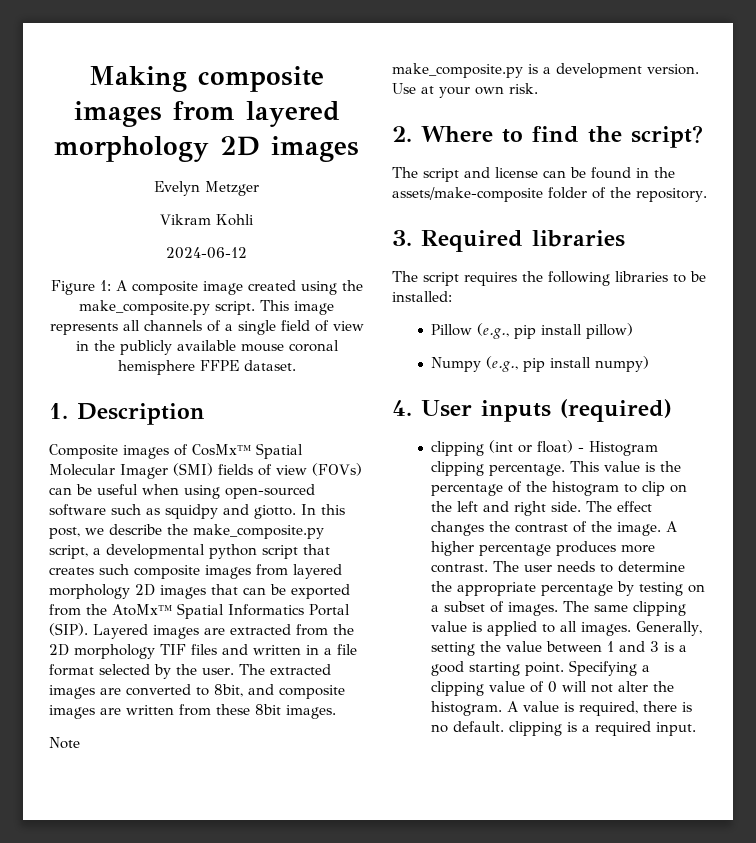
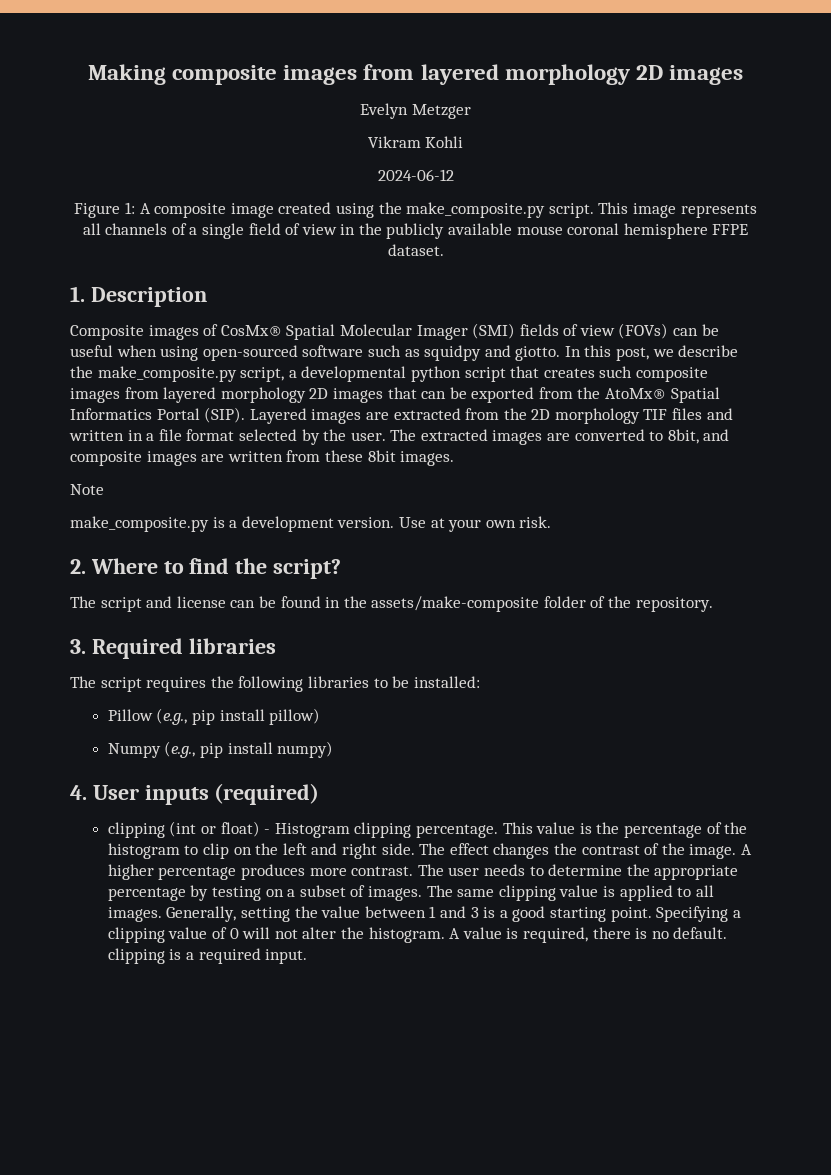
- Composite images of CosMx™ Spatial Molecular Imager (SMI) fields of view (FOVs) can be useful when using open-sourced software such as squidpy and giotto.
+ Composite images of CosMx® Spatial Molecular Imager (SMI) fields of view (FOVs) can be useful when using open-sourced software such as squidpy and giotto.
- In this post, we describe the make_composite.py script, a developmental python script that creates such composite images from layered morphology 2D images that can be exported from the AtoMx™ Spatial Informatics Portal (SIP).
+ In this post, we describe the make_composite.py script, a developmental python script that creates such composite images from layered morphology 2D images that can be exported from the AtoMx® Spatial Informatics Portal (SIP).

